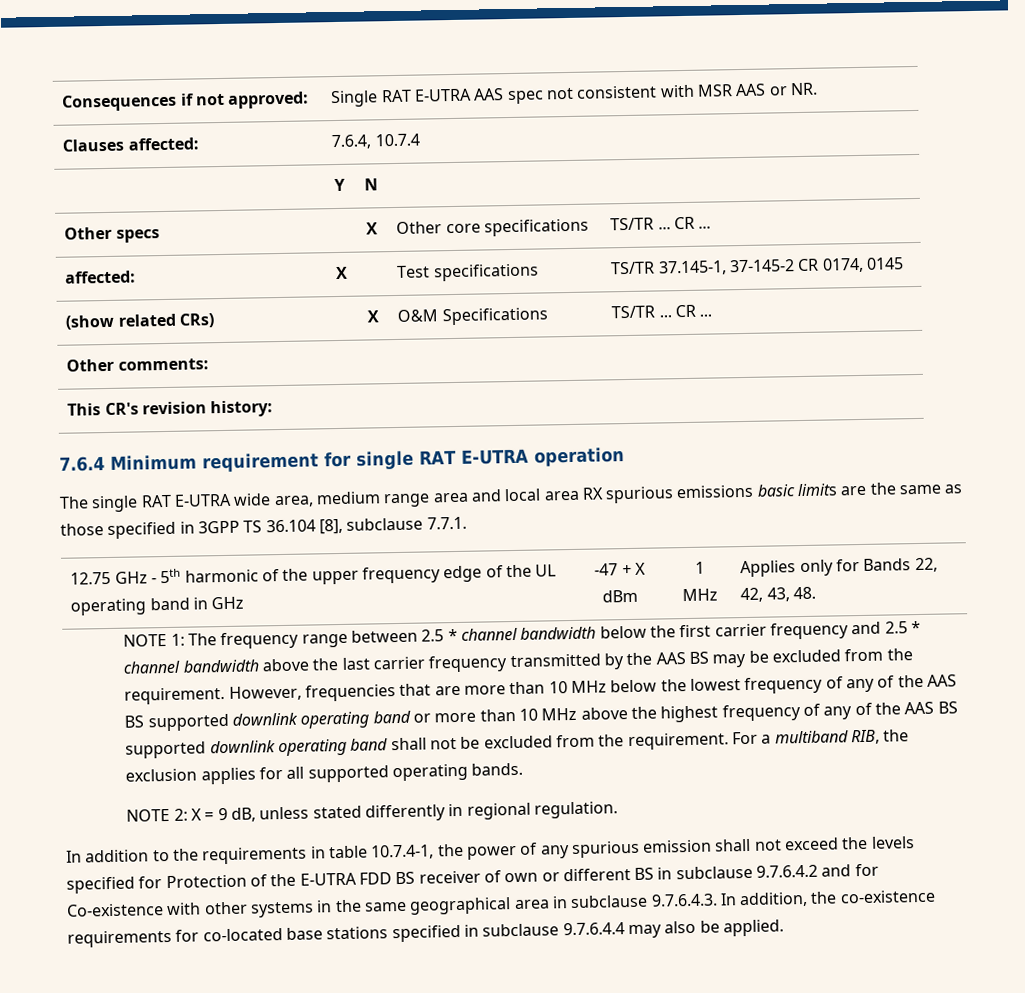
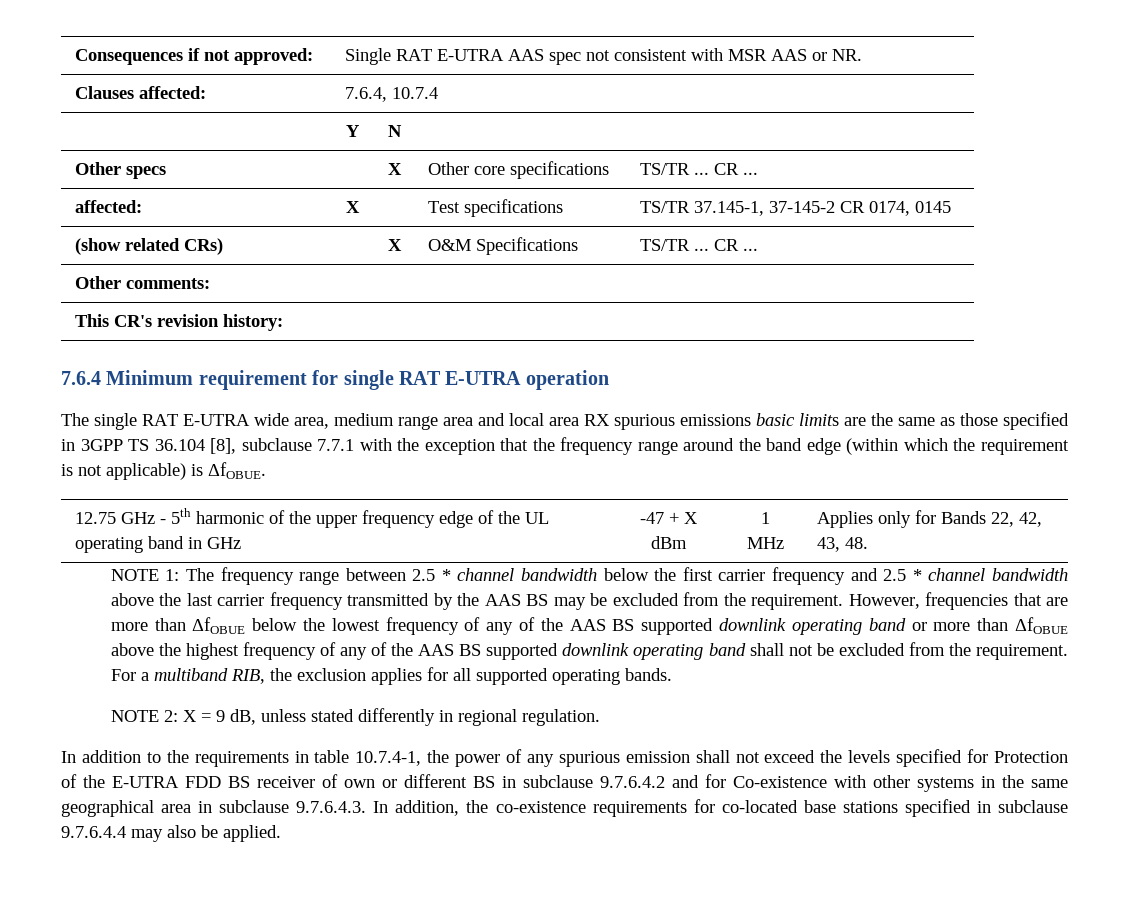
- The single RAT E-UTRA wide area, medium range area and local area RX spurious emissions basic limits are the same as those specified in 3GPP TS 36.104 [8], subclause 7.7.1.
+ The single RAT E-UTRA wide area, medium range area and local area RX spurious emissions basic limits are the same as those specified in 3GPP TS 36.104 [8], subclause 7.7.1 with the exception that the frequency range around the band edge (within which the requirement is not applicable) is ΔfOBUE.
- However, frequencies that are more than 10 MHz below the lowest frequency of any of the AAS BS supported downlink operating band or more than 10 MHz above the highest frequency of any of the AAS BS supported downlink operating band shall not be excluded from the requirement.
+ However, frequencies that are more than ΔfOBUE below the lowest frequency of any of the AAS BS supported downlink operating band or more than ΔfOBUE above the highest frequency of any of the AAS BS supported downlink operating band shall not be excluded from the requirement.

